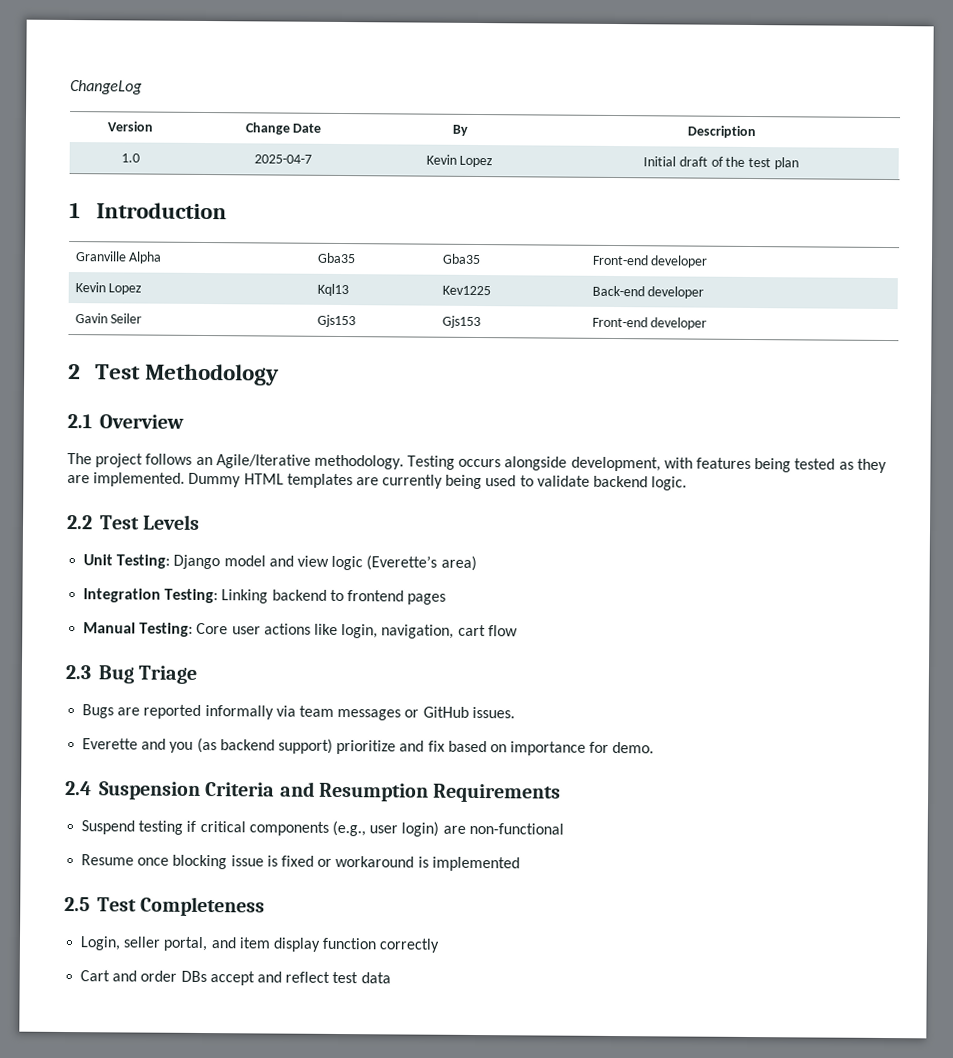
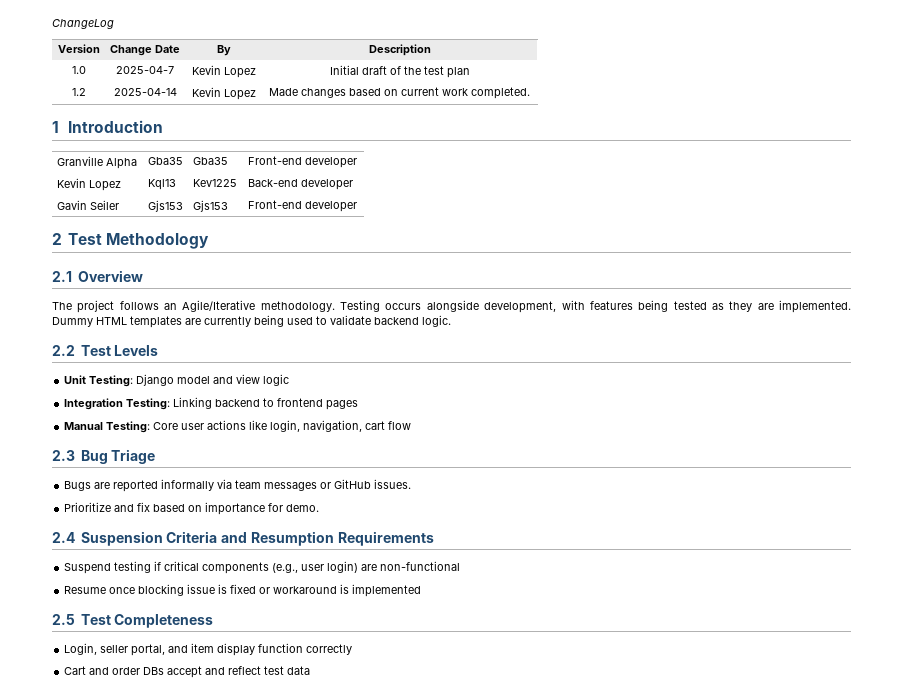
+ 1.2 | 2025-04-14 | Kevin Lopez | Made changes based on current work completed.
- Unit Testing: Django model and view logic (Everette’s area)
+ Unit Testing: Django model and view logic
- Everette and you (as backend support) prioritize and fix based on importance for demo.
+ Prioritize and fix based on importance for demo.

